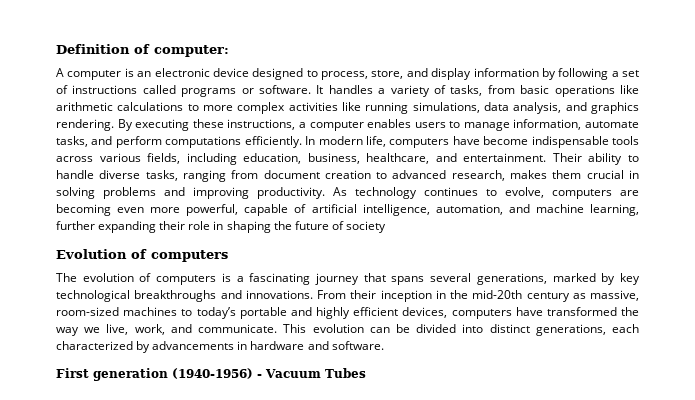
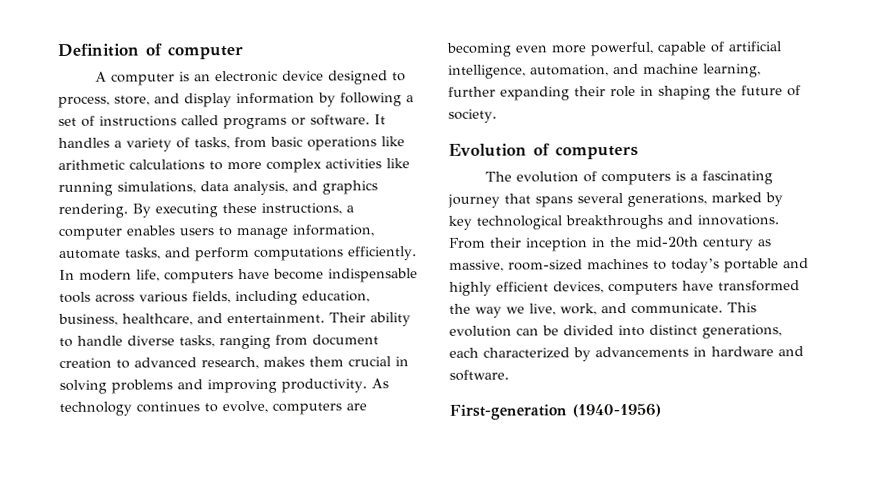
- Definition of computer:
+ Definition of computer
- As technology continues to evolve, computers are becoming even more powerful, capable of artificial intelligence, automation, and machine learning, further expanding their role in shaping the future of society
+ As technology continues to evolve, computers are becoming even more powerful, capable of artificial intelligence, automation, and machine learning, further expanding their role in shaping the future of society.
- First generation (1940-1956) - Vacuum Tubes
+ First-generation (1940-1956)

